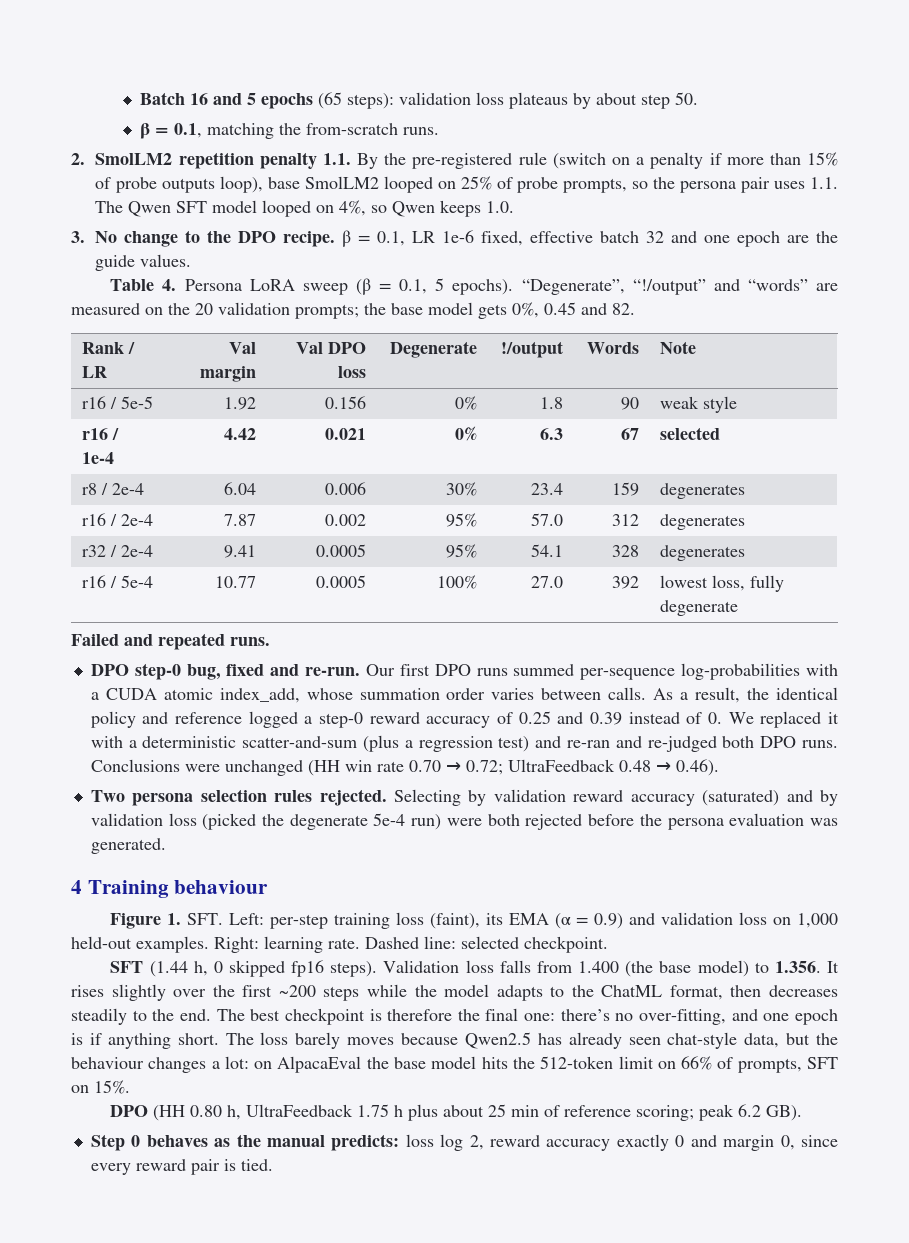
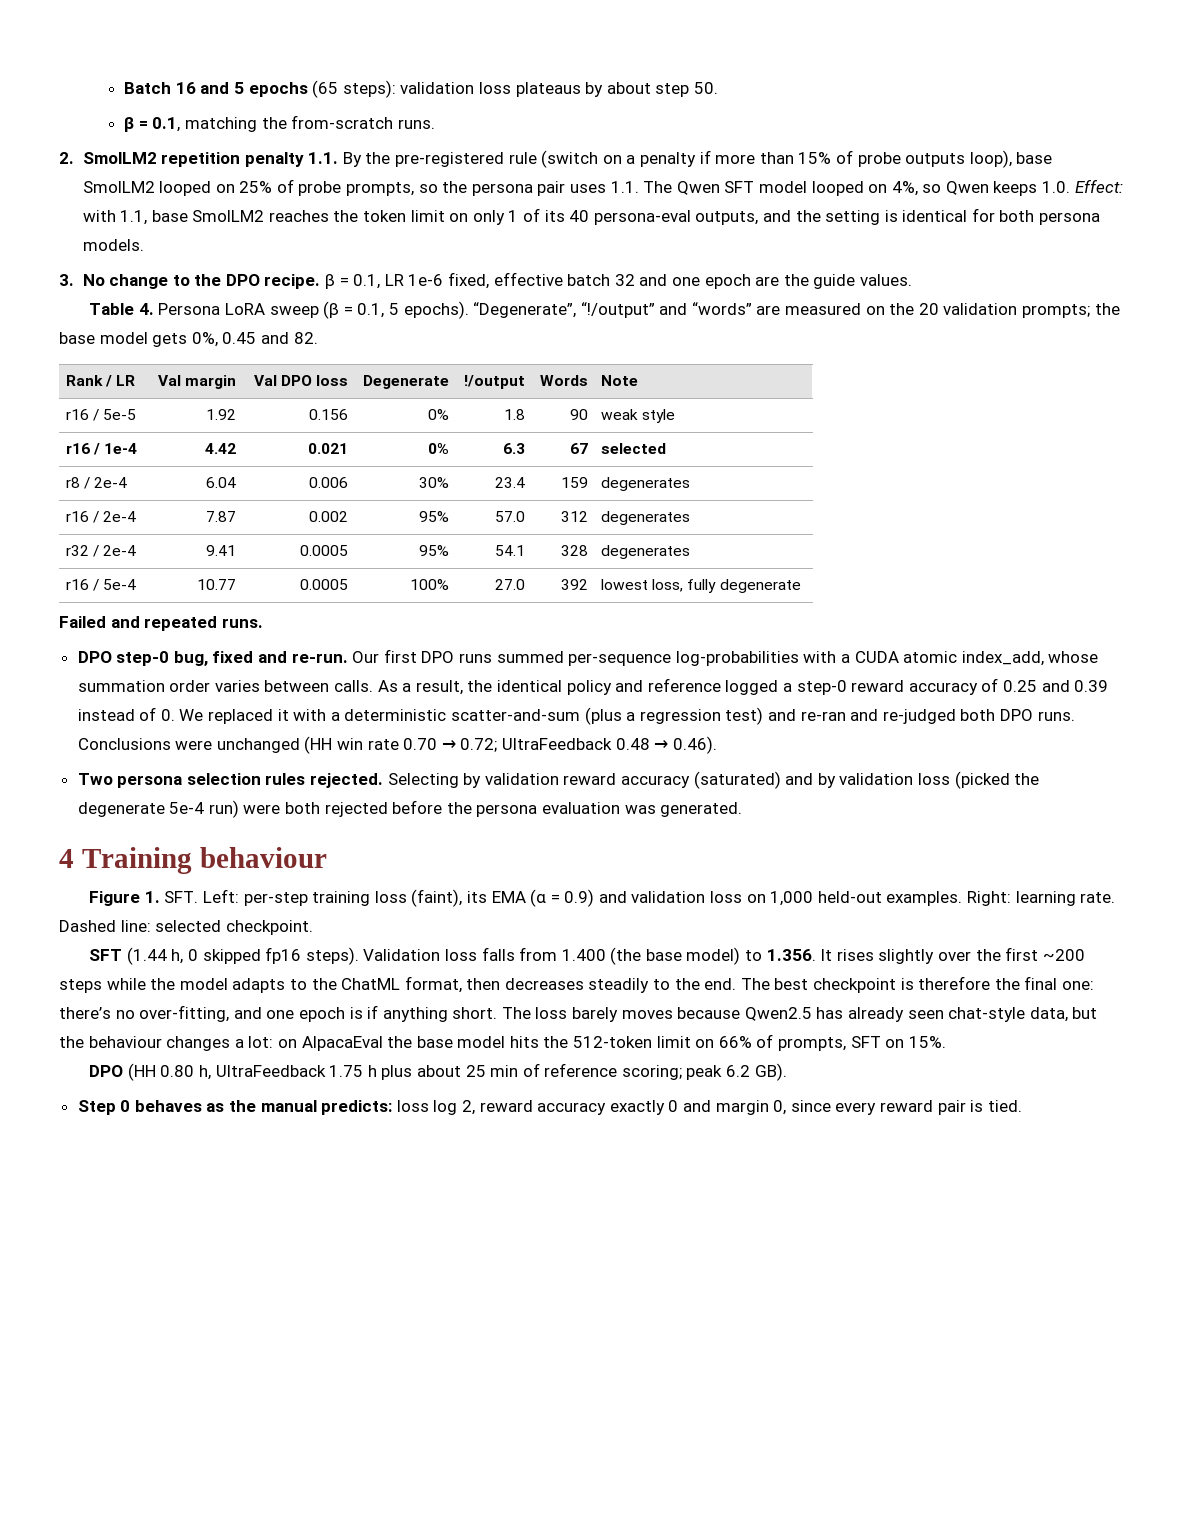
- 2. SmolLM2 repetition penalty 1.1. By the pre-registered rule (switch on a penalty if more than 15% of probe outputs loop), base SmolLM2 looped on 25% of probe prompts, so the persona pair uses 1.1. The Qwen SFT model looped on 4%, so Qwen keeps 1.0.
+ 2. SmolLM2 repetition penalty 1.1. By the pre-registered rule (switch on a penalty if more than 15% of probe outputs loop), base SmolLM2 looped on 25% of probe prompts, so the persona pair uses 1.1. The Qwen SFT model looped on 4%, so Qwen keeps 1.0. Effect: with 1.1, base SmolLM2 reaches the token limit on only 1 of its 40 persona-eval outputs, and the setting is identical for both persona models.

